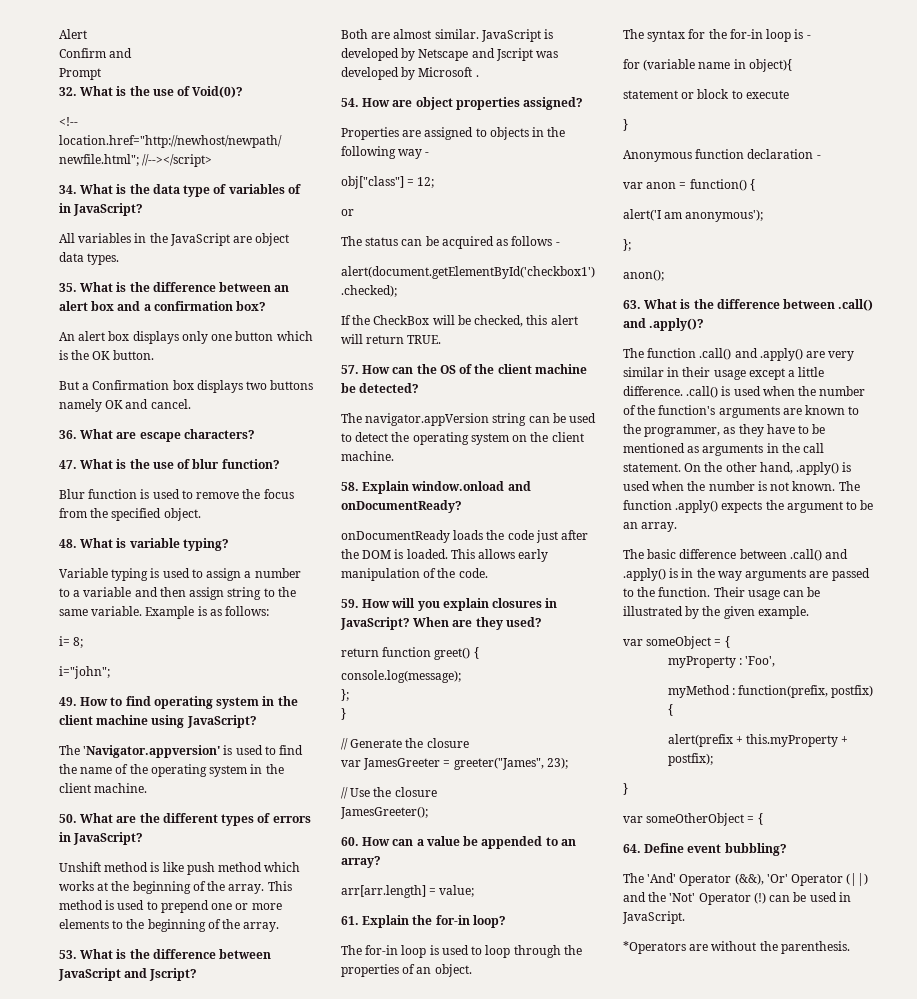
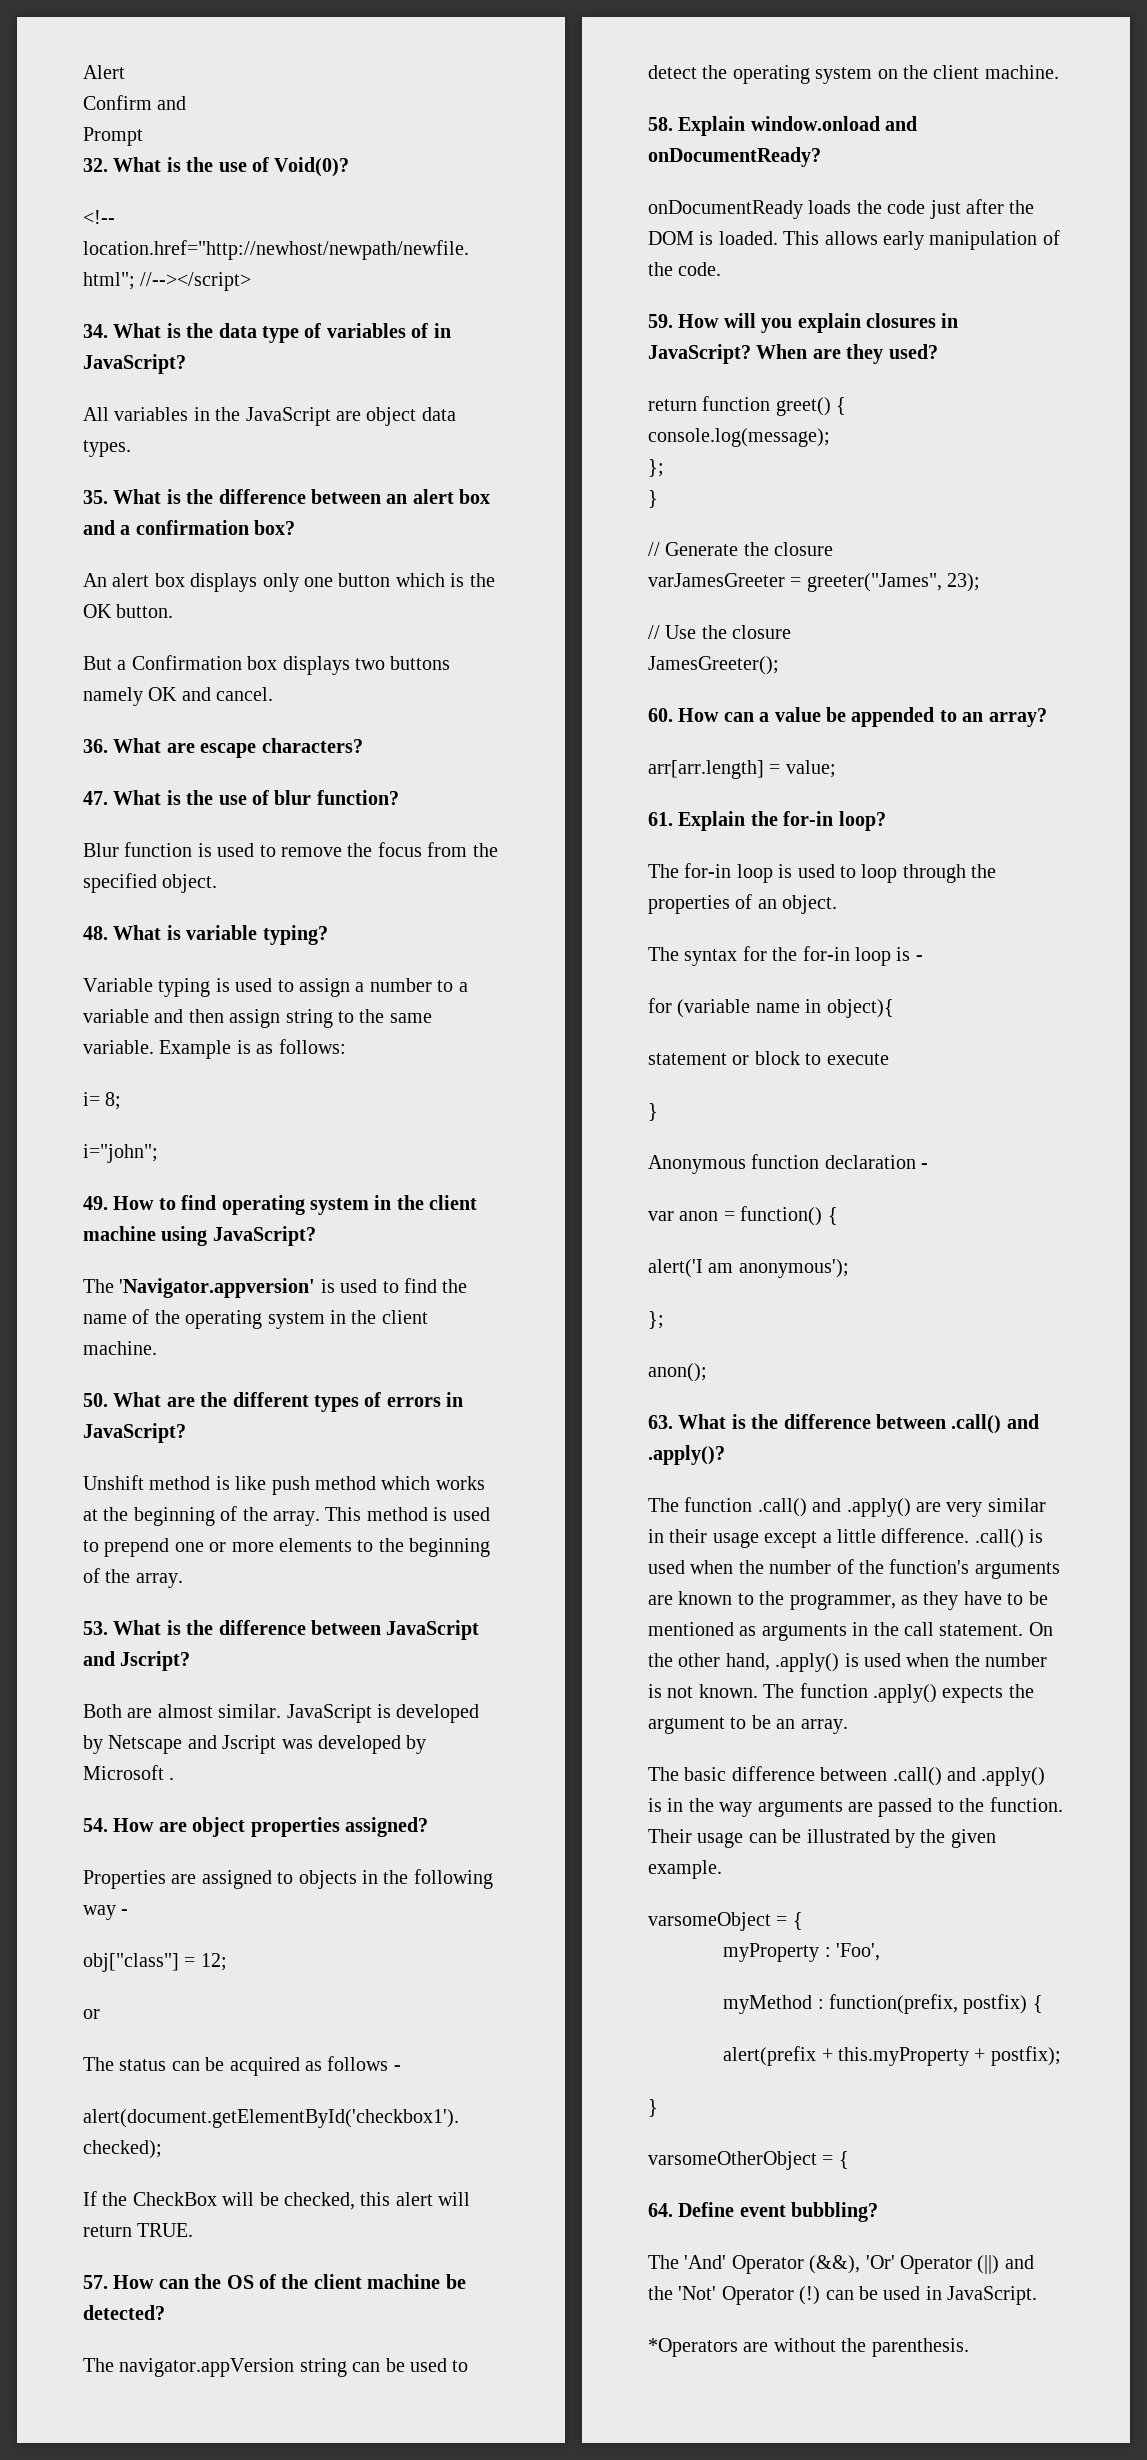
- var JamesGreeter = greeter("James", 23);
+ varJamesGreeter = greeter("James", 23);
- var someObject = {
+ varsomeObject = {
- var someOtherObject = {
+ varsomeOtherObject = {

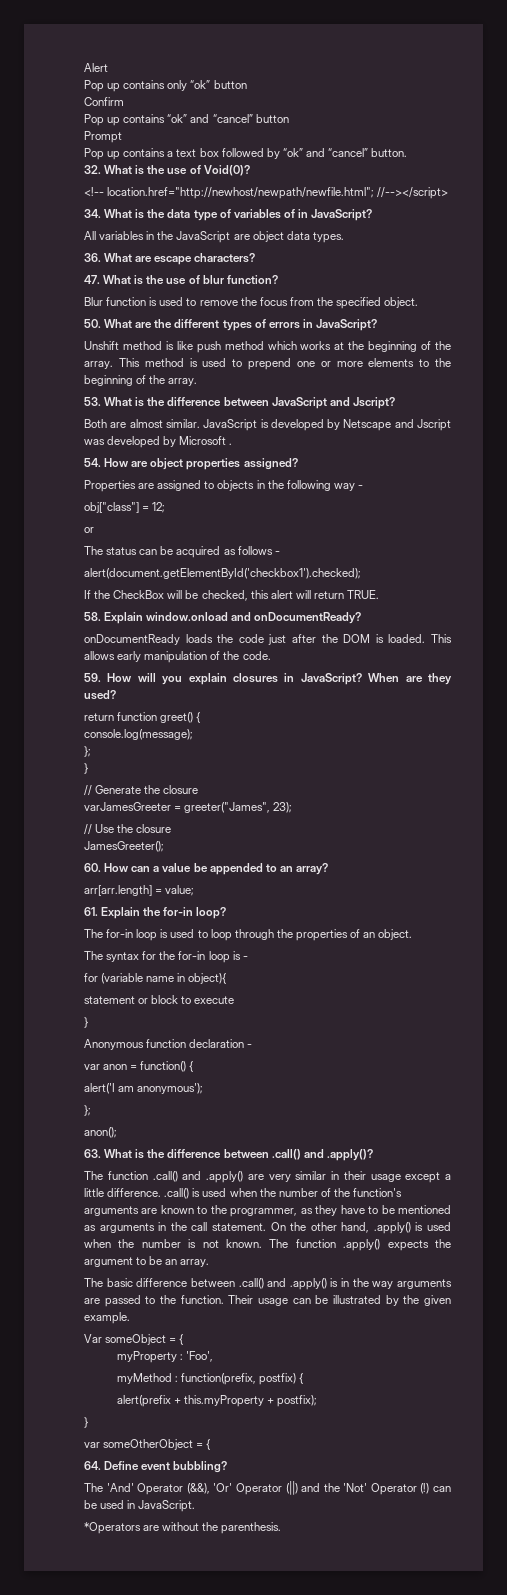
- Confirm and
+ Pop up contains only “ok” button
+ Confirm
+ Pop up contains “ok” and “cancel” button
+ Pop up contains a text box followed by “ok” and “cancel” button.
- 35. What is the difference between an alert box and a confirmation box?
- An alert box displays only one button which is the OK button.
- But a Confirmation box displays two buttons namely OK and cancel.
- 48. What is variable typing?
- Variable typing is used to assign a number to a variable and then assign string to the same variable. Example is as follows:
- i= 8;
- i="john";
- 49. How to find operating system in the client machine using JavaScript?
- The 'Navigator.appversion' is used to find the name of the operating system in the client machine.
- 57. How can the OS of the client machine be detected?
- The navigator.appVersion string can be used to detect the operating system on the client machine.
- varsomeObject = {
+ Var someObject = {
- varsomeOtherObject = {
+ var someOtherObject = {

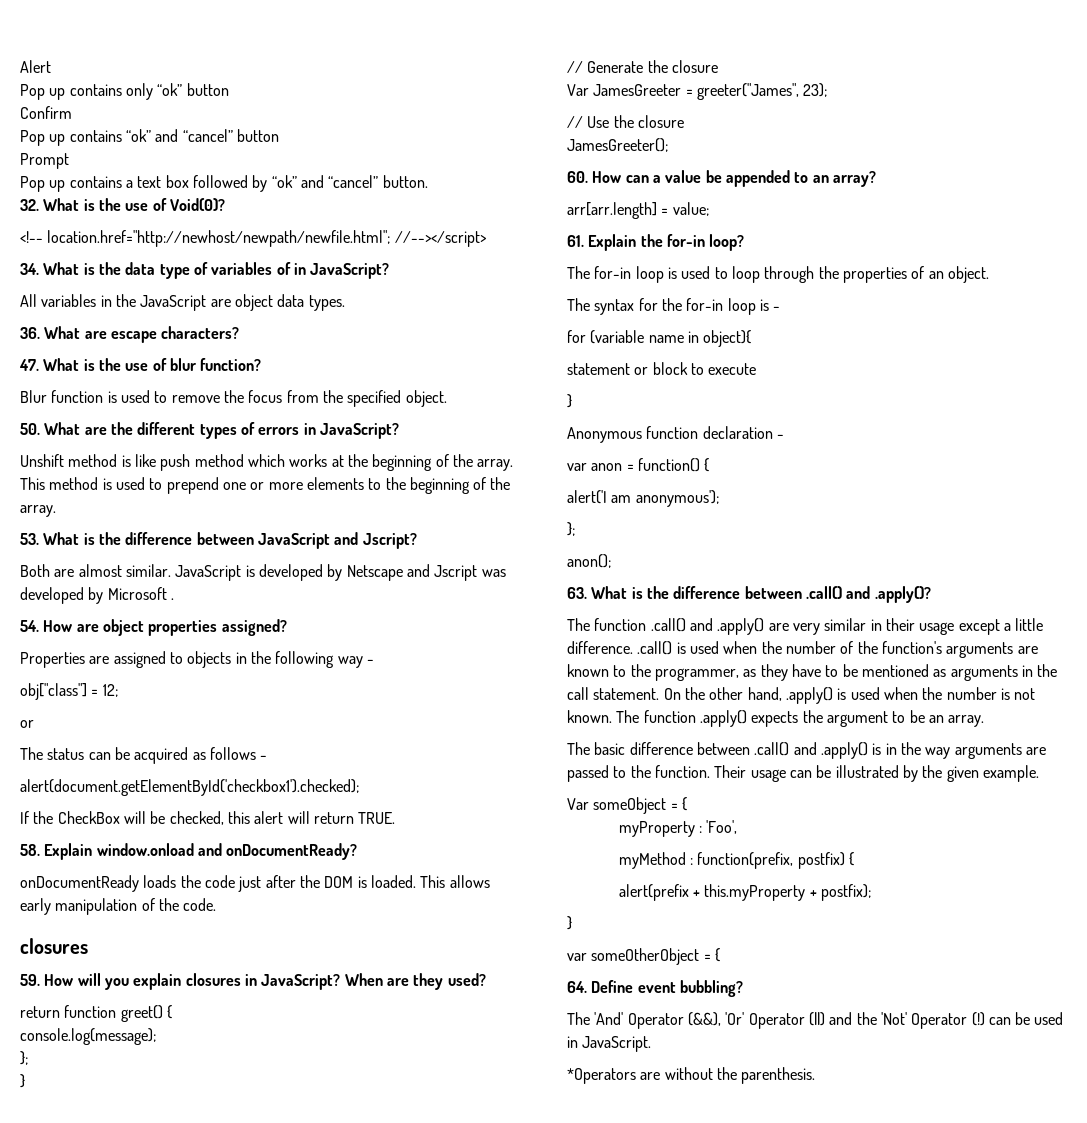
  This allows early manipulation of the code.
+ closures
- varJamesGreeter = greeter("James", 23);
+ Var JamesGreeter = greeter("James", 23);

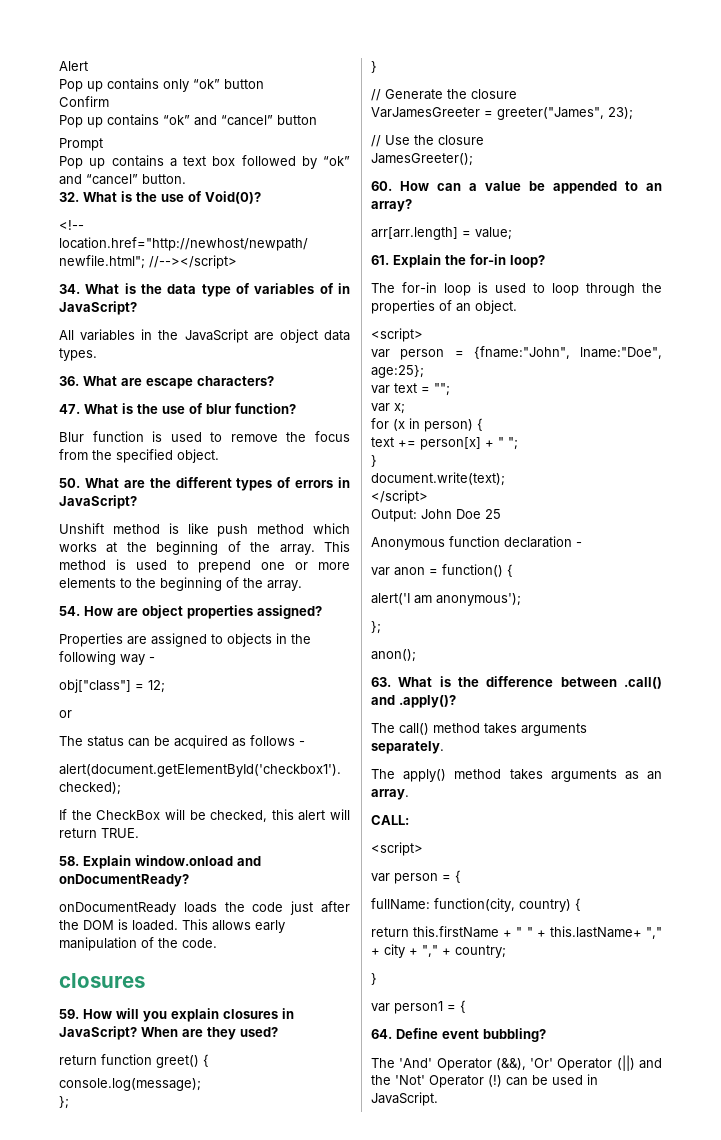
- 53. What is the difference between JavaScript and Jscript?
- Both are almost similar. JavaScript is developed by Netscape and Jscript was developed by Microsoft .
- Var JamesGreeter = greeter("James", 23);
+ VarJamesGreeter = greeter("James", 23);
  The for-in loop is used to loop through the properties of an object.
- The syntax for the for-in loop is -
- for (variable name in object){
- statement or block to execute
+ <script>
+ var person = {fname:"John", lname:"Doe", age:25};
+ var text = "";
+ var x;
+ for (x in person) {
+ text += person[x] + " ";
  }
+ document.write(text);
+ </script>
+ Output: John Doe 25
- The function .call() and .apply() are very similar in their usage except a little difference. .call() is used when the number of the function's arguments are known to the programmer, as they have to be mentioned as arguments in the call statement. On the other hand, .apply() is used when the number is not known. The function .apply() expects the argument to be an array.
- The basic difference between .call() and .apply() is in the way arguments are passed to the function. Their usage can be illustrated by the given example.
- Var someObject = {
- myProperty : 'Foo',
- myMethod : function(prefix, postfix) {
- alert(prefix + this.myProperty + postfix);
+ The call() method takes arguments separately.
+ The apply() method takes arguments as an array.
+ CALL:
+ <script>
+ var person = {
+ fullName: function(city, country) {
+ return this.firstName + " " + this.lastName+ "," + city + "," + country;
- var someOtherObject = {
+ var person1 = {
- *Operators are without the parenthesis.

